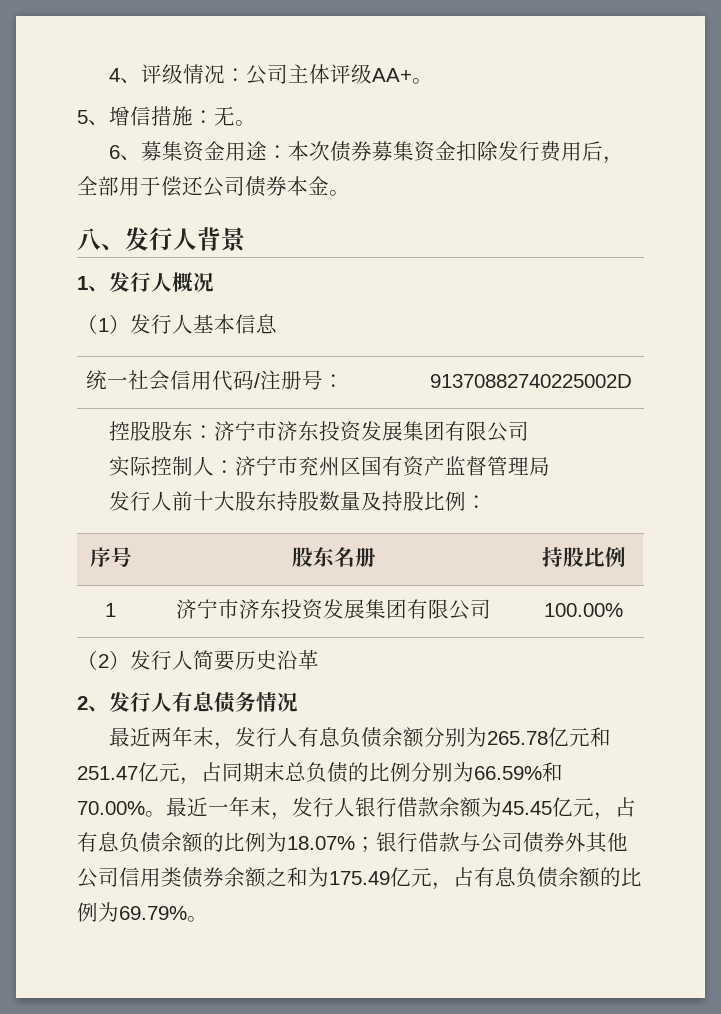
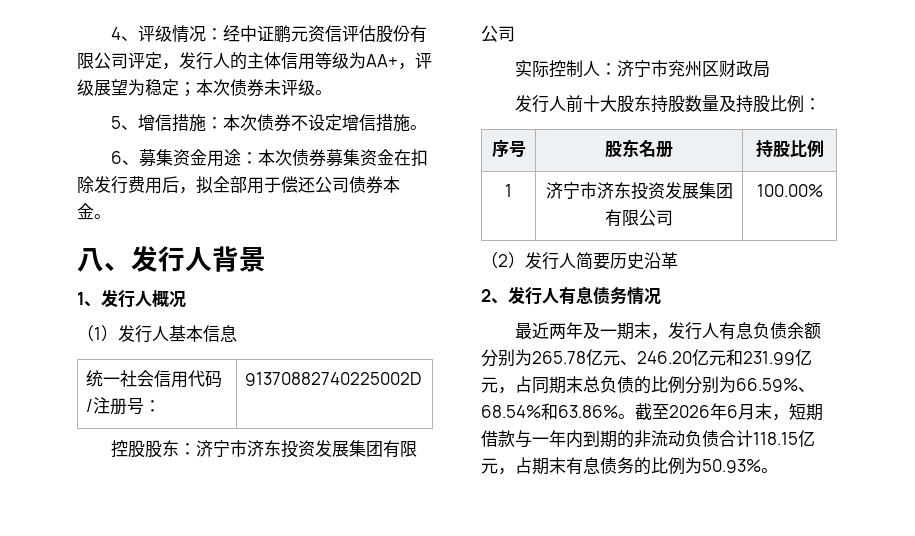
- 4、评级情况：公司主体评级AA+。
+ 4、评级情况：经中证鹏元资信评估股份有限公司评定，发行人的主体信用等级为AA+，评级展望为稳定；本次债券未评级。
- 5、增信措施：无。
+ 5、增信措施：本次债券不设定增信措施。
- 6、募集资金用途：本次债券募集资金扣除发行费用后，全部用于偿还公司债券本金。
+ 6、募集资金用途：本次债券募集资金在扣除发行费用后，拟全部用于偿还公司债券本金。
- 实际控制人：济宁市兖州区国有资产监督管理局
+ 实际控制人：济宁市兖州区财政局
- 最近两年末，发行人有息负债余额分别为265.78亿元和251.47亿元，占同期末总负债的比例分别为66.59%和70.00%。最近一年末，发行人银行借款余额为45.45亿元，占有息负债余额的比例为18.07%；银行借款与公司债券外其他公司信用类债券余额之和为175.49亿元，占有息负债余额的比例为69.79%。
+ 最近两年及一期末，发行人有息负债余额分别为265.78亿元、246.20亿元和231.99亿元，占同期末总负债的比例分别为66.59%、68.54%和63.86%。截至2026年6月末，短期借款与一年内到期的非流动负债合计118.15亿元，占期末有息债务的比例为50.93%。

